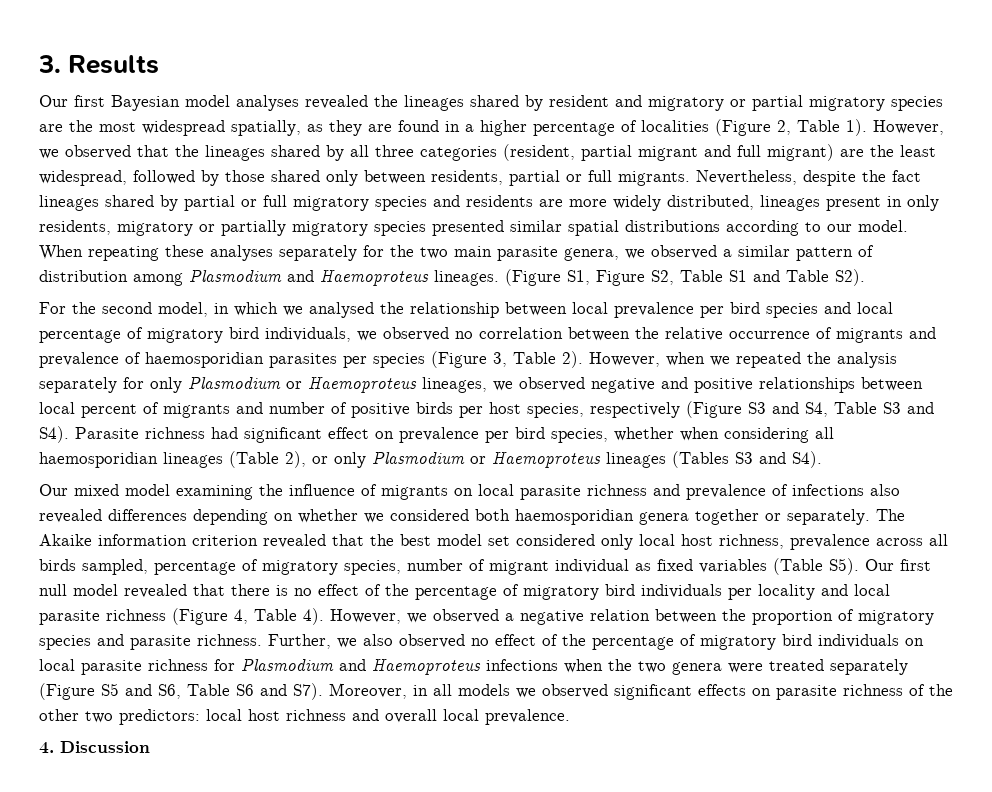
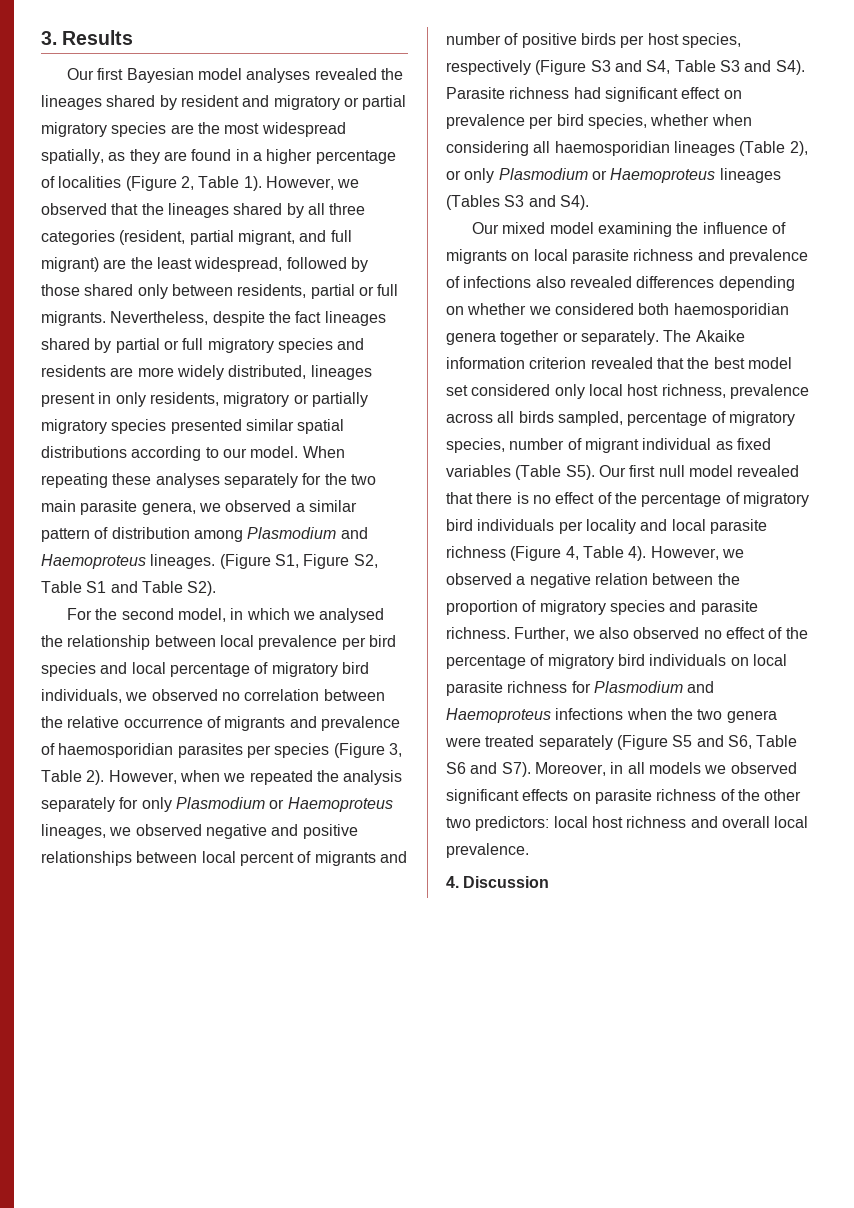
- However, we observed that the lineages shared by all three categories (resident, partial migrant and full migrant) are the least widespread, followed by those shared only between residents, partial or full migrants.
+ However, we observed that the lineages shared by all three categories (resident, partial migrant, and full migrant) are the least widespread, followed by those shared only between residents, partial or full migrants.

